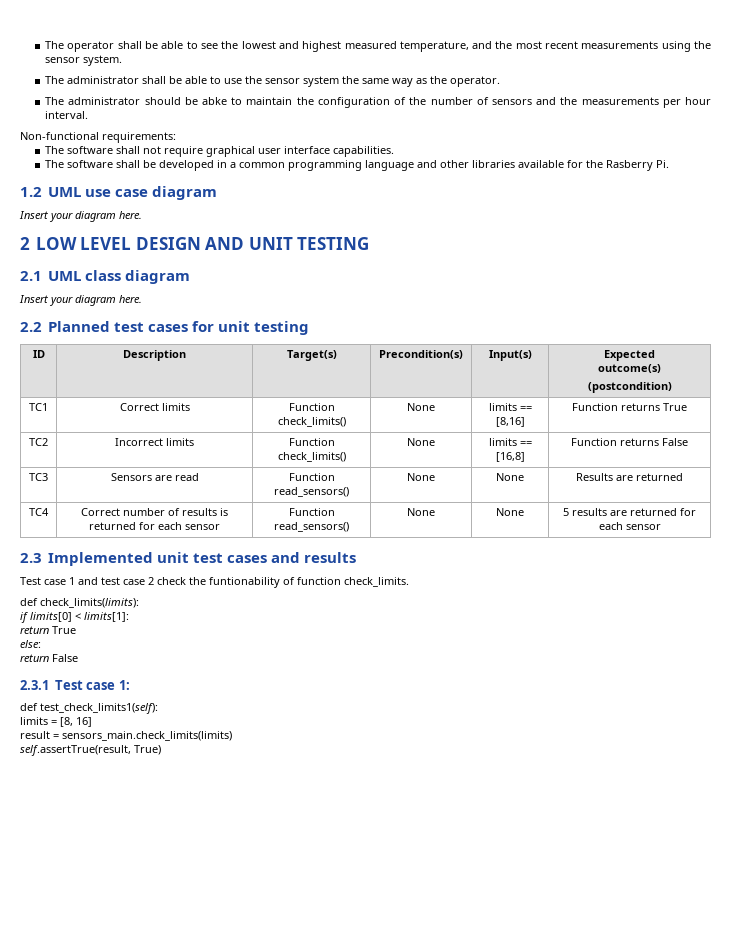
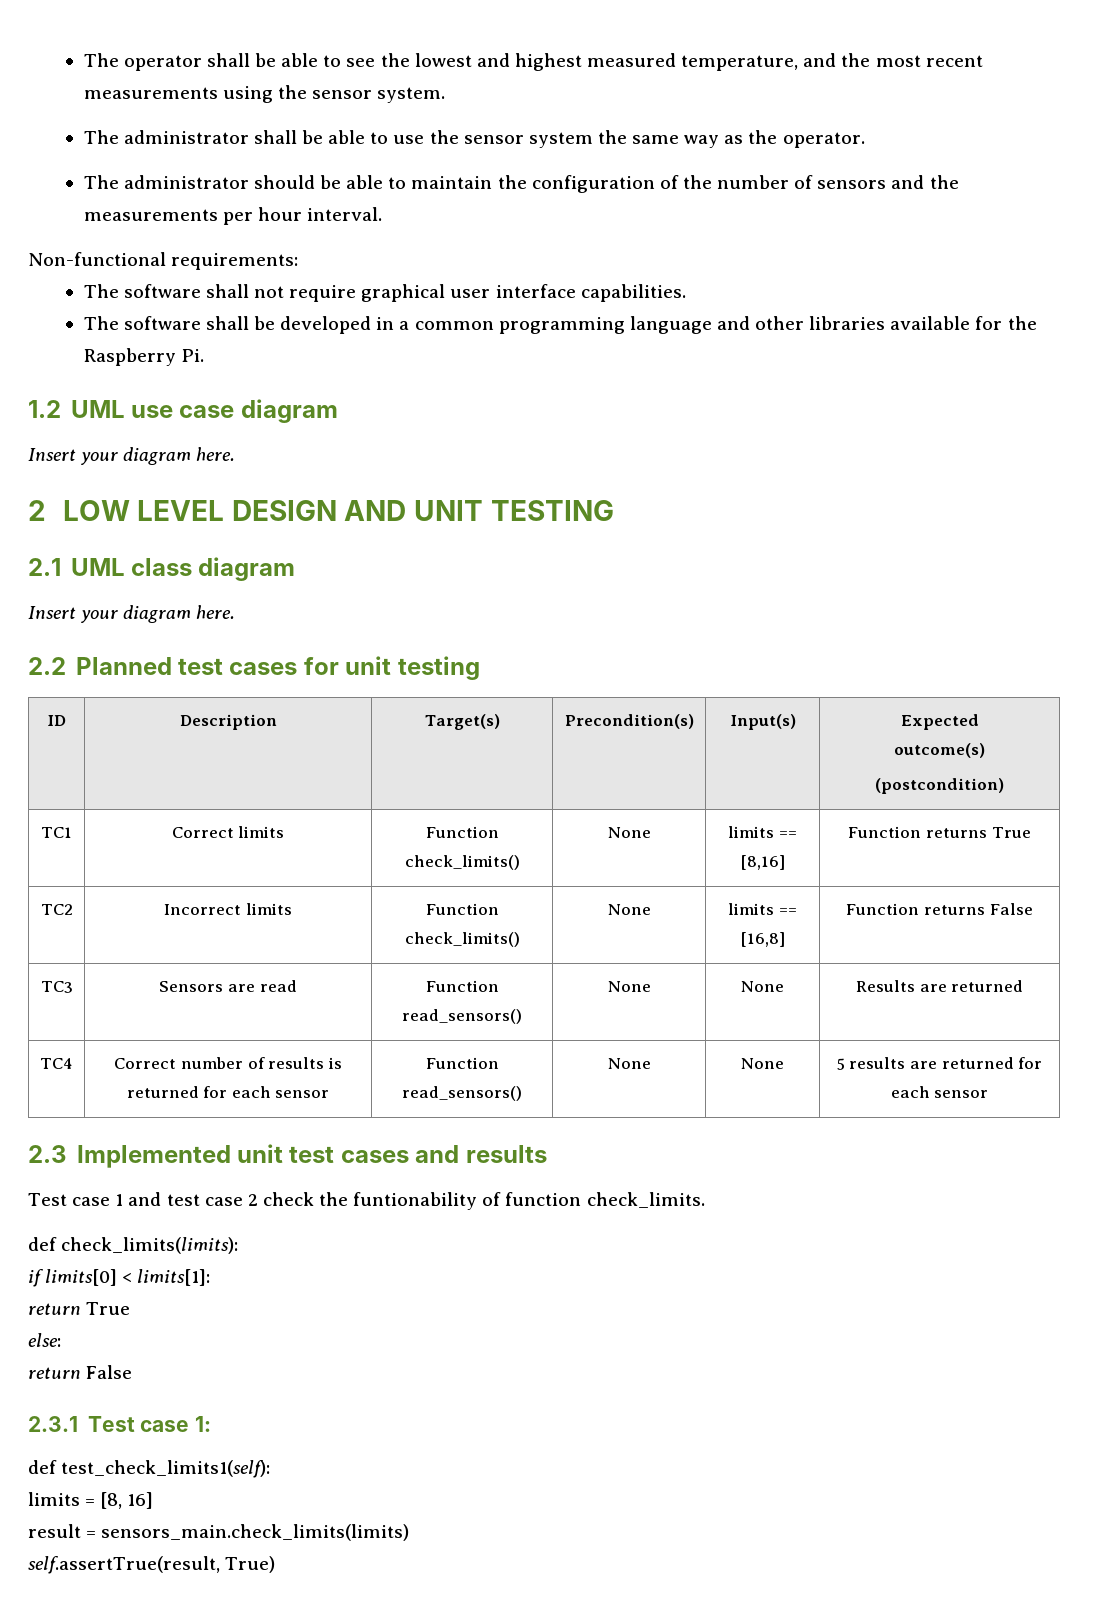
- The administrator should be abke to maintain the configuration of the number of sensors and the measurements per hour interval.
+ The administrator should be able to maintain the configuration of the number of sensors and the measurements per hour interval.
- The software shall be developed in a common programming language and other libraries available for the Rasberry Pi.
+ The software shall be developed in a common programming language and other libraries available for the Raspberry Pi.

